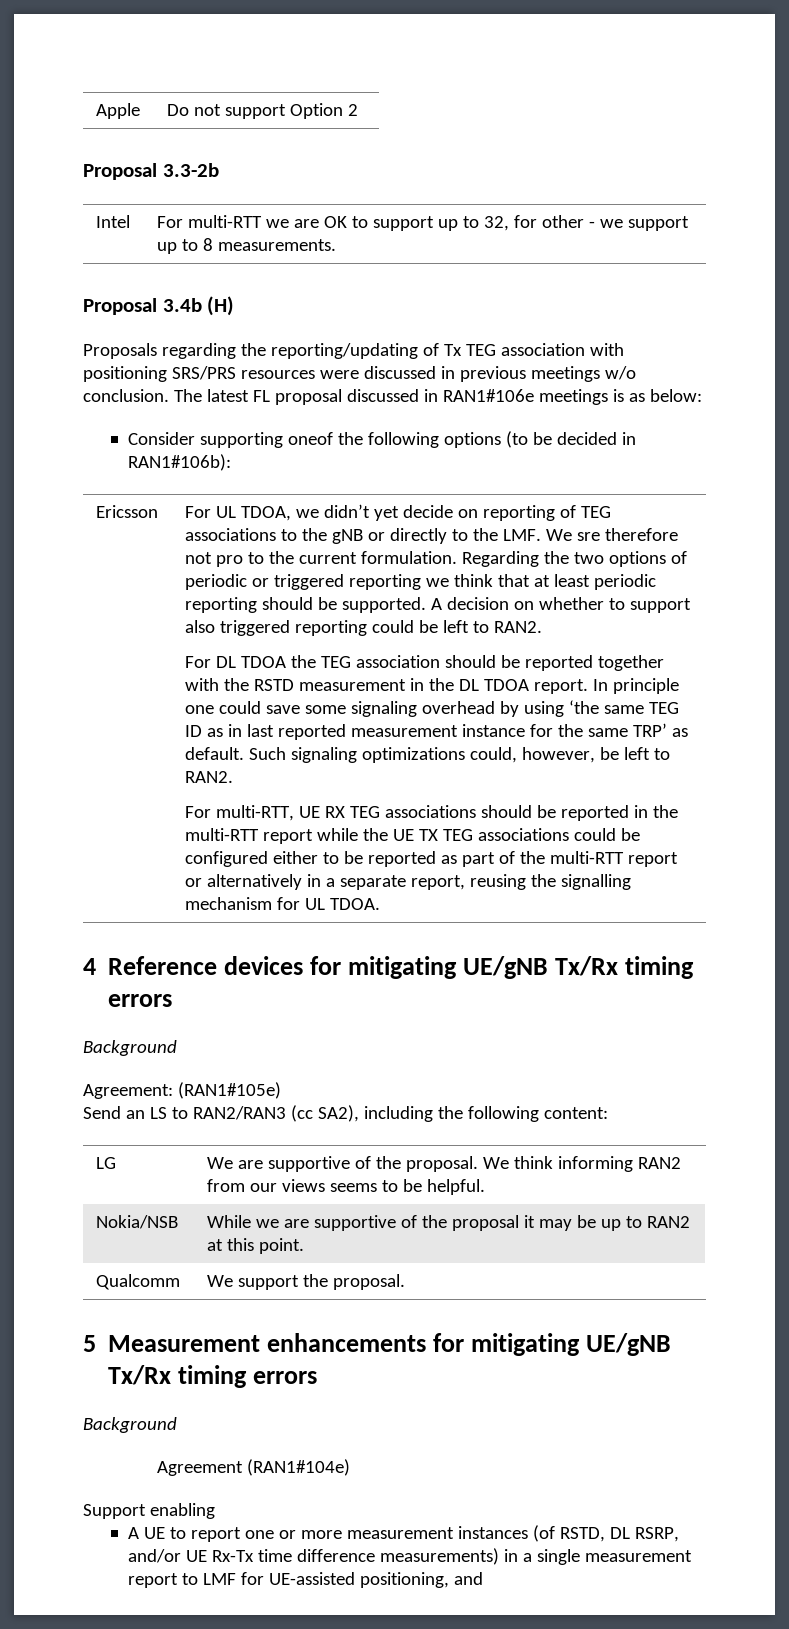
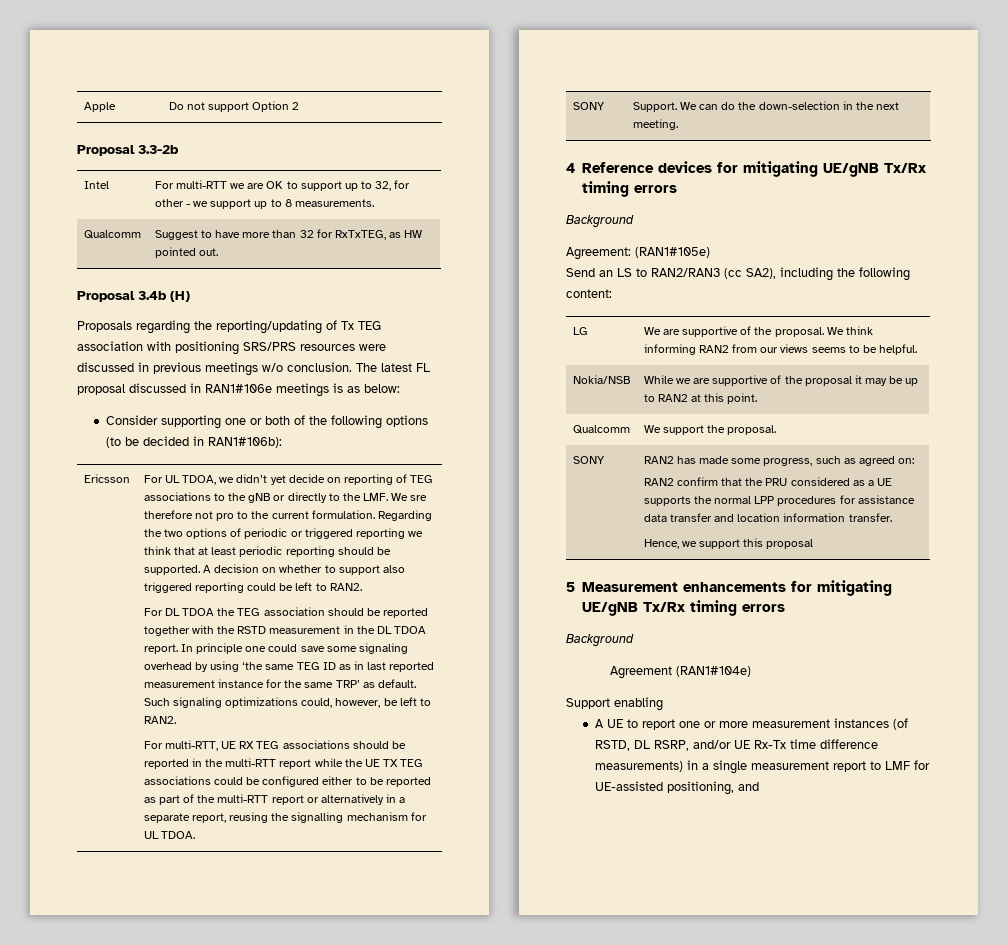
+ Qualcomm | Suggest to have more than 32 for RxTxTEG, as HW pointed out.
- Consider supporting oneof the following options (to be decided in RAN1#106b):
+ Consider supporting one or both of the following options (to be decided in RAN1#106b):
+ SONY | Support. We can do the down-selection in the next meeting.
+ SONY | RAN2 has made some progress, such as agreed on:
+ RAN2 confirm that the PRU considered as a UE supports the normal LPP procedures for assistance data transfer and location information transfer.
+ Hence, we support this proposal

